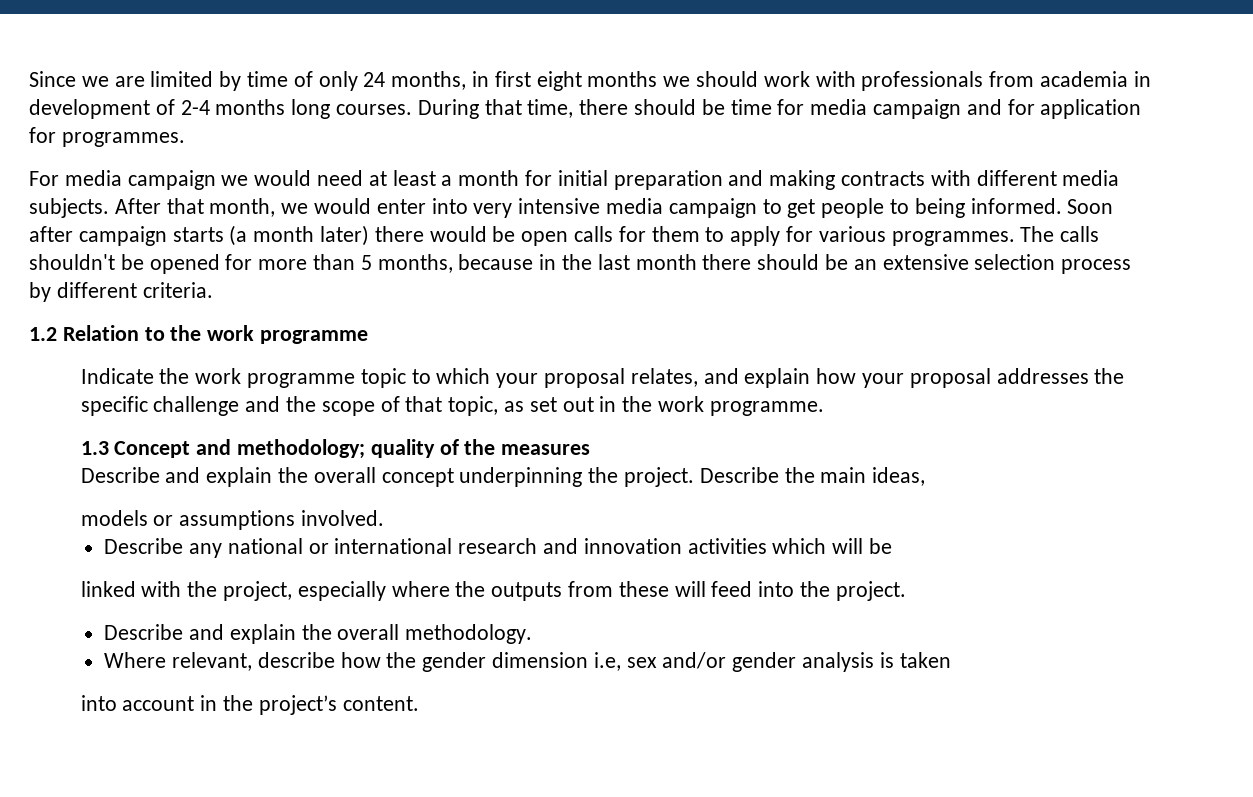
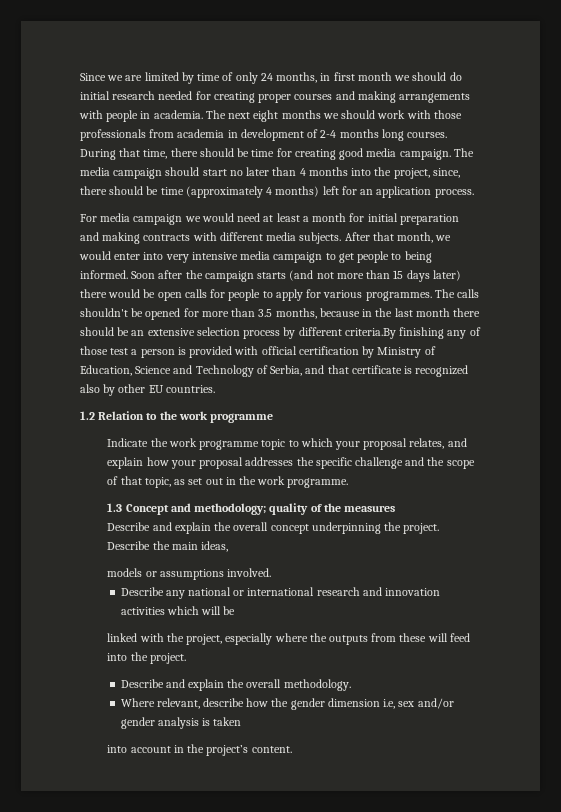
- Since we are limited by time of only 24 months, in first eight months we should work with professionals from academia in development of 2-4 months long courses.
+ Since we are limited by time of only 24 months, in first month we should do initial research needed for creating proper courses and making arrangements with people in academia. The next eight months we should work with those professionals from academia in development of 2-4 months long courses.
- During that time, there should be time for media campaign and for application for programmes.
+ During that time, there should be time for creating good media campaign. The media campaign should start no later than 4 months into the project, since, there should be time (approximately 4 months) left for an application process.
- Soon after campaign starts (a month later) there would be open calls for them to apply for various programmes.
+ Soon after the campaign starts (and not more than 15 days later) there would be open calls for people to apply for various programmes.
- The calls shouldn't be opened for more than 5 months, because in the last month there should be an extensive selection process by different criteria.
+ The calls shouldn't be opened for more than 3.5 months, because in the last month there should be an extensive selection process by different criteria.By finishing any of those test a person is provided with official certification by Ministry of Education, Science and Technology of Serbia, and that certificate is recognized also by other EU countries.

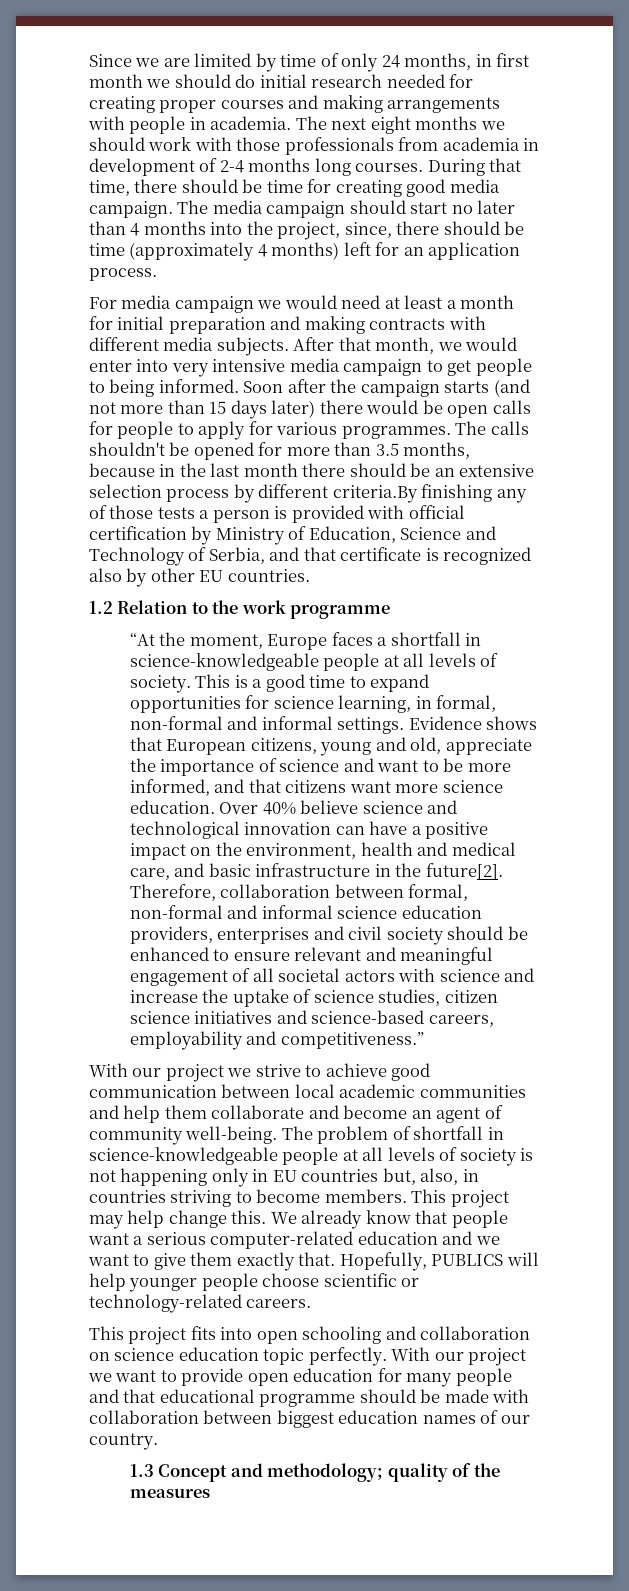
- The calls shouldn't be opened for more than 3.5 months, because in the last month there should be an extensive selection process by different criteria.By finishing any of those test a person is provided with official certification by Ministry of Education, Science and Technology of Serbia, and that certificate is recognized also by other EU countries.
+ The calls shouldn't be opened for more than 3.5 months, because in the last month there should be an extensive selection process by different criteria.By finishing any of those tests a person is provided with official certification by Ministry of Education, Science and Technology of Serbia, and that certificate is recognized also by other EU countries.
- Indicate the work programme topic to which your proposal relates, and explain how your proposal addresses the specific challenge and the scope of that topic, as set out in the work programme.
+ “At the moment, Europe faces a shortfall in science-knowledgeable people at all levels of society. This is a good time to expand opportunities for science learning, in formal, non-formal and informal settings. Evidence shows that European citizens, young and old, appreciate the importance of science and want to be more informed, and that citizens want more science education. Over 40% believe science and technological innovation can have a positive impact on the environment, health and medical care, and basic infrastructure in the future[2]. Therefore, collaboration between formal, non-formal and informal science education providers, enterprises and civil society should be enhanced to ensure relevant and meaningful engagement of all societal actors with science and increase the uptake of science studies, citizen science initiatives and science-based careers, employability and competitiveness.”
+ With our project we strive to achieve good communication between local academic communities and help them collaborate and become an agent of community well-being. The problem of shortfall in science-knowledgeable people at all levels of society is not happening only in EU countries but, also, in countries striving to become members. This project may help change this. We already know that people want a serious computer-related education and we want to give them exactly that. Hopefully, PUBLICS will help younger people choose scientific or technology-related careers.
+ This project fits into open schooling and collaboration on science education topic perfectly. With our project we want to provide open education for many people and that educational programme should be made with collaboration between biggest education names of our country.
- Describe and explain the overall concept underpinning the project. Describe the main ideas,
- models or assumptions involved.
- Describe any national or international research and innovation activities which will be
- linked with the project, especially where the outputs from these will feed into the project.
- Describe and explain the overall methodology.
- Where relevant, describe how the gender dimension i.e, sex and/or gender analysis is taken
- into account in the project’s content.

